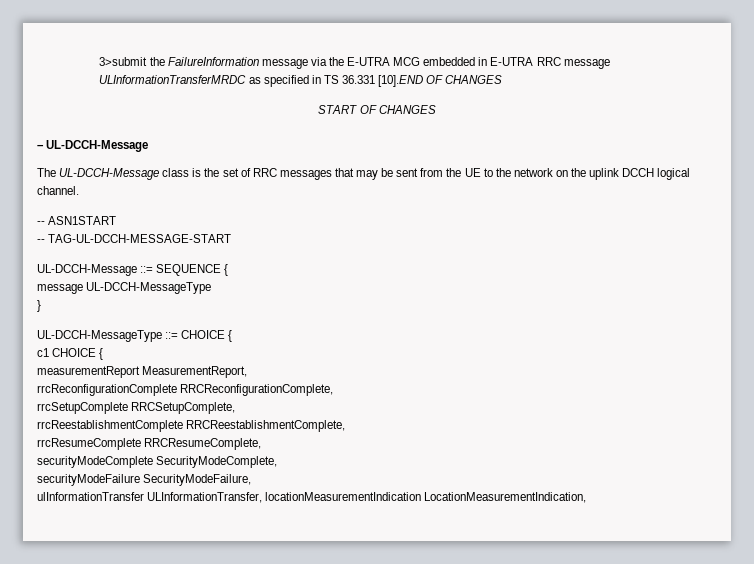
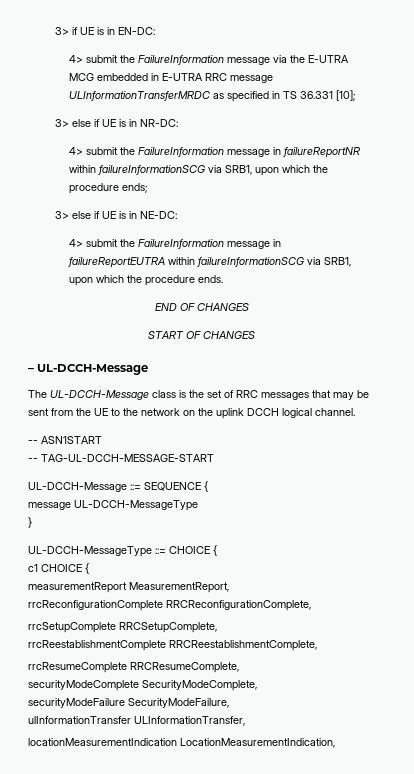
- 3>submit the FailureInformation message via the E-UTRA MCG embedded in E-UTRA RRC message ULInformationTransferMRDC as specified in TS 36.331 [10].END OF CHANGES
+ 3> if UE is in EN-DC:
+ 4> submit the FailureInformation message via the E-UTRA MCG embedded in E-UTRA RRC message ULInformationTransferMRDC as specified in TS 36.331 [10];
+ 3> else if UE is in NR-DC:
+ 4> submit the FailureInformation message in failureReportNR within failureInformationSCG via SRB1, upon which the procedure ends;
+ 3> else if UE is in NE-DC:
+ 4> submit the FailureInformation message in failureReportEUTRA within failureInformationSCG via SRB1, upon which the procedure ends.
+ END OF CHANGES
- ulInformationTransfer ULInformationTransfer, locationMeasurementIndication LocationMeasurementIndication,
+ ulInformationTransfer ULInformationTransfer,
+ locationMeasurementIndication LocationMeasurementIndication,

